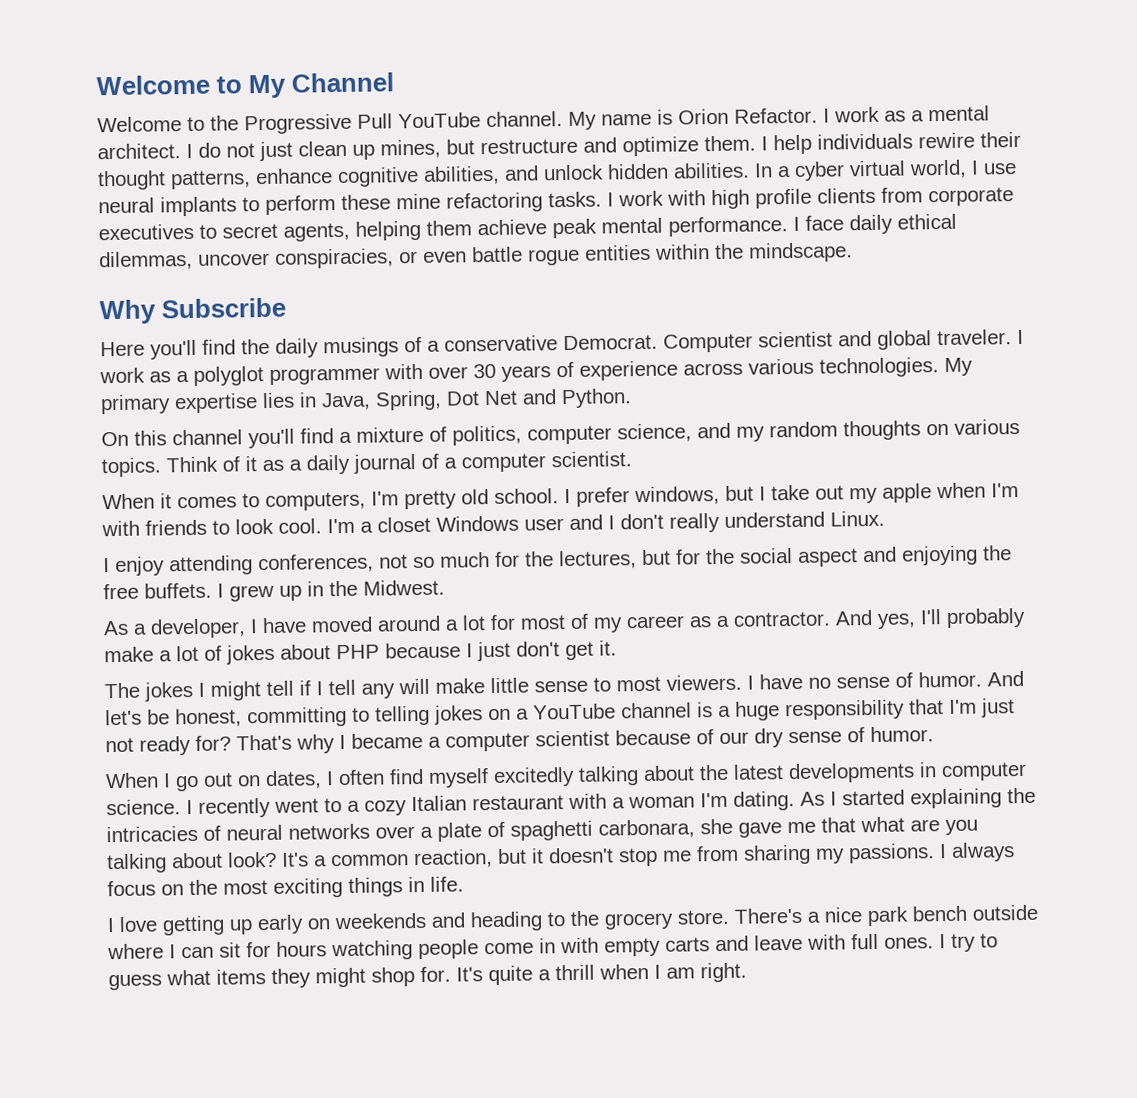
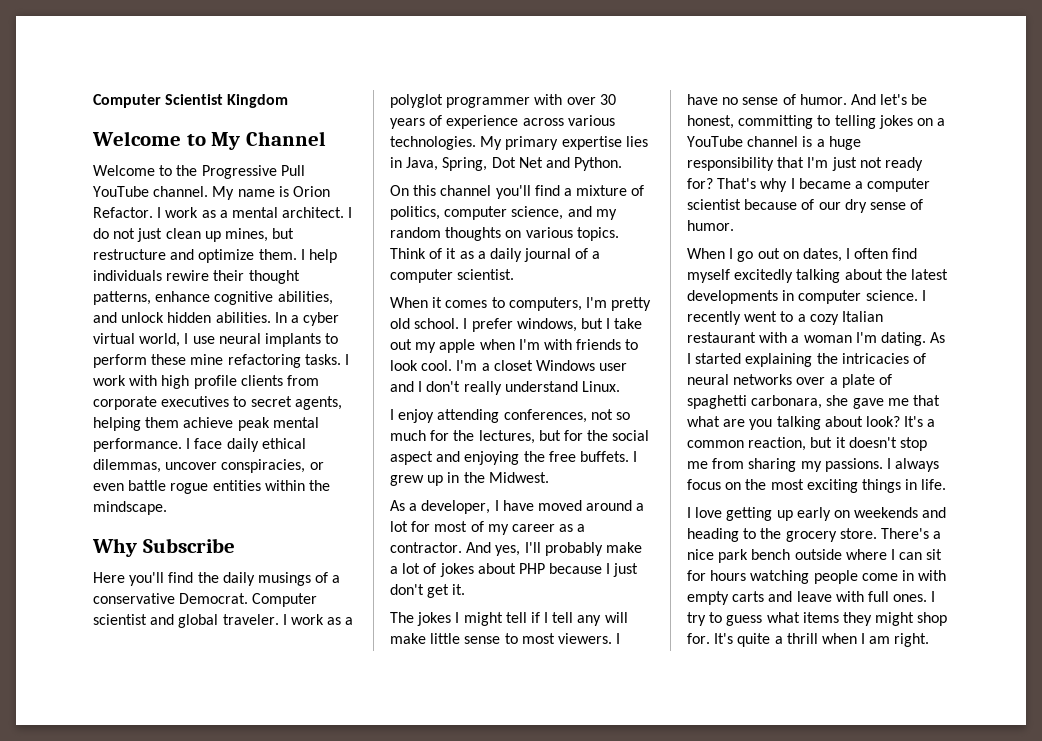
+ Computer Scientist Kingdom

